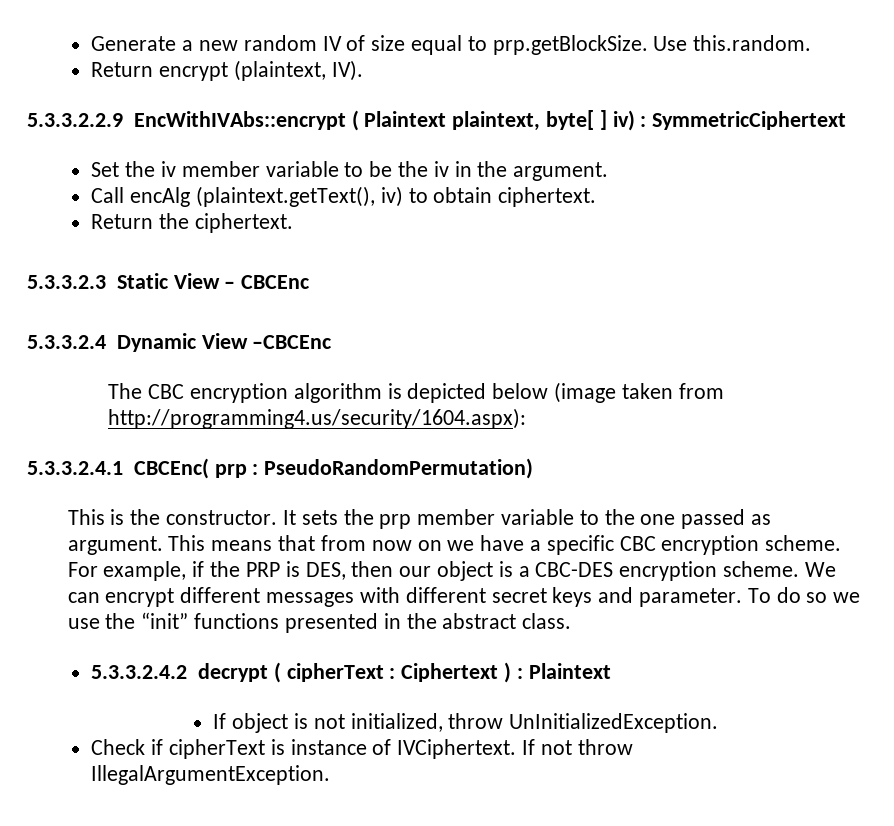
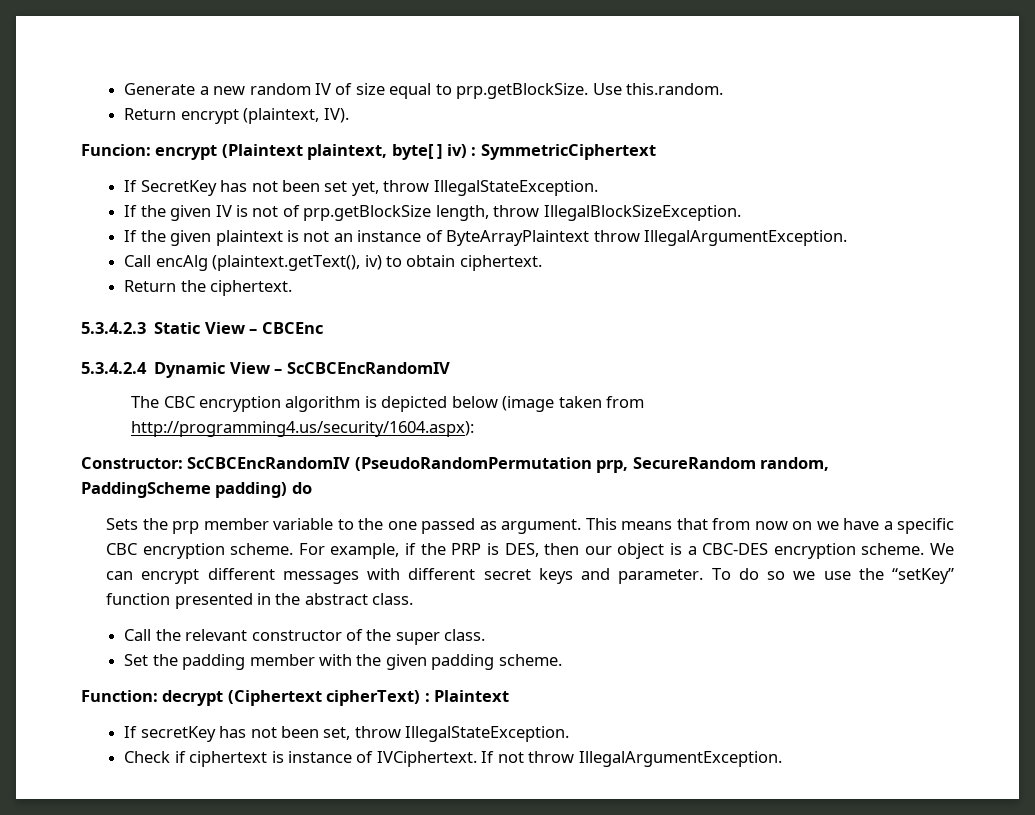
- 5.3.3.2.2.9 EncWithIVAbs::encrypt ( Plaintext plaintext, byte[ ] iv) : SymmetricCiphertext
+ Funcion: encrypt (Plaintext plaintext, byte[ ] iv) : SymmetricCiphertext
- Set the iv member variable to be the iv in the argument.
+ If SecretKey has not been set yet, throw IllegalStateException.
+ If the given IV is not of prp.getBlockSize length, throw IllegalBlockSizeException.
+ If the given plaintext is not an instance of ByteArrayPlaintext throw IllegalArgumentException.
- 5.3.3.2.3 Static View – CBCEnc
+ 5.3.4.2.3 Static View – CBCEnc
- 5.3.3.2.4 Dynamic View –CBCEnc
+ 5.3.4.2.4 Dynamic View – ScCBCEncRandomIV
- 5.3.3.2.4.1 CBCEnc( prp : PseudoRandomPermutation)
- This is the constructor. It sets the prp member variable to the one passed as argument.
+ Constructor: ScCBCEncRandomIV (PseudoRandomPermutation prp, SecureRandom random, PaddingScheme padding) do
+ Sets the prp member variable to the one passed as argument.
- To do so we use the “init” functions presented in the abstract class.
+ To do so we use the “setKey” function presented in the abstract class.
- 5.3.3.2.4.2 decrypt ( cipherText : Ciphertext ) : Plaintext
- If object is not initialized, throw UnInitializedException.
+ Call the relevant constructor of the super class.
+ Set the padding member with the given padding scheme.
+ Function: decrypt (Ciphertext cipherText) : Plaintext
+ If secretKey has not been set, throw IllegalStateException.
- Check if cipherText is instance of IVCiphertext.
+ Check if ciphertext is instance of IVCiphertext.

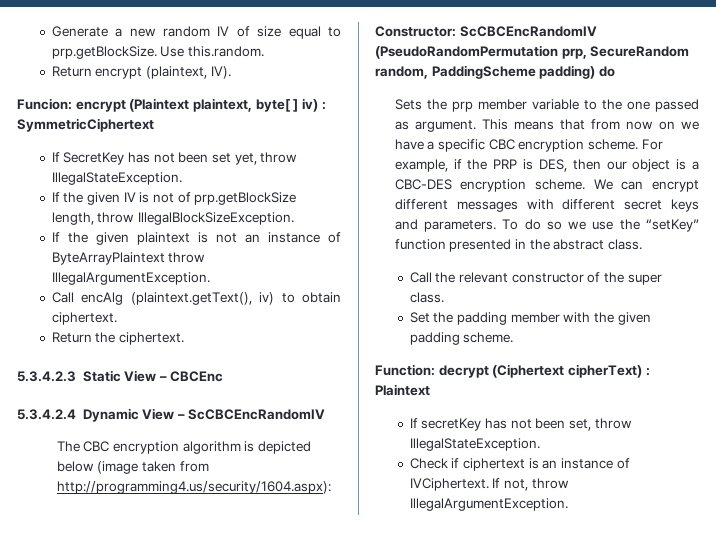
- We can encrypt different messages with different secret keys and parameter.
+ We can encrypt different messages with different secret keys and parameters.
- Check if ciphertext is instance of IVCiphertext.
+ Check if ciphertext is an instance of IVCiphertext.
- If not throw IllegalArgumentException.
+ If not, throw IllegalArgumentException.

